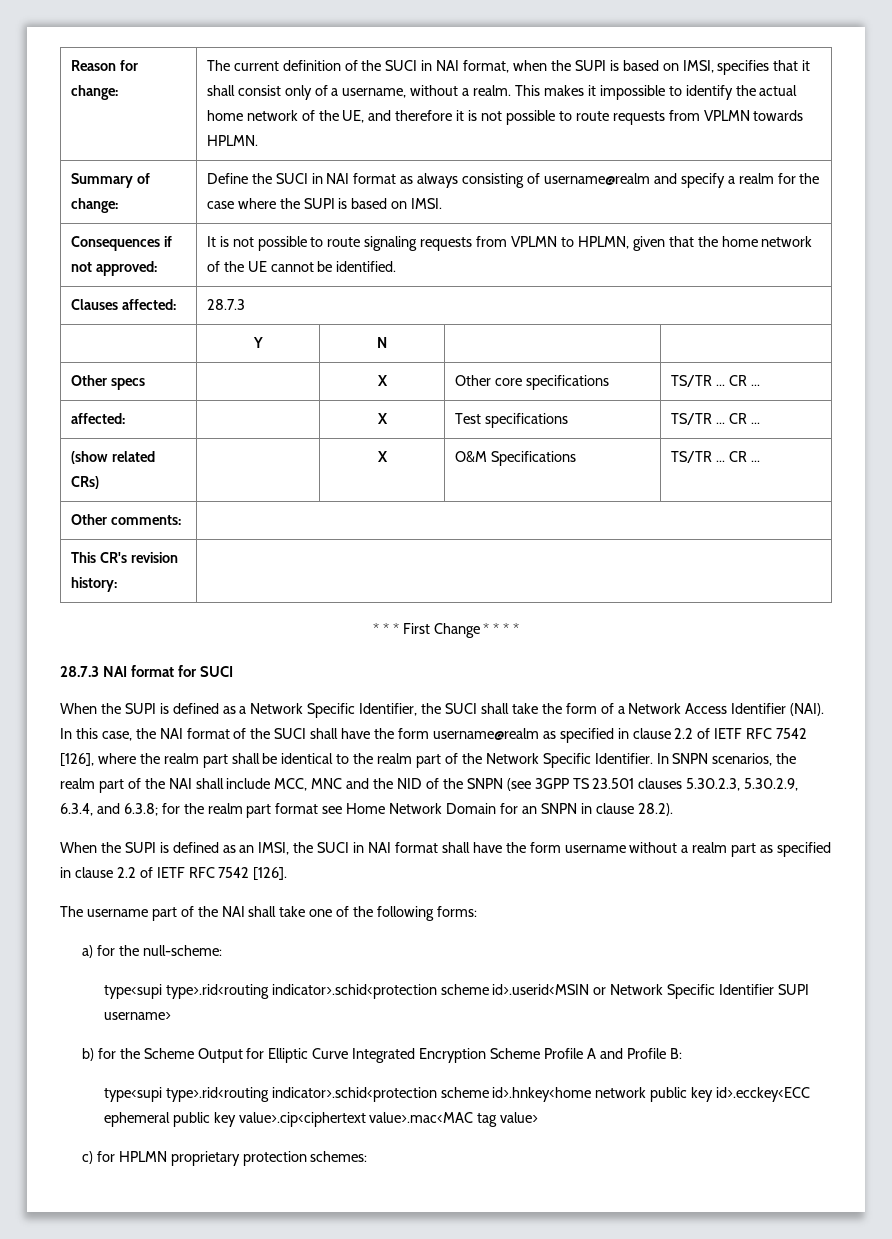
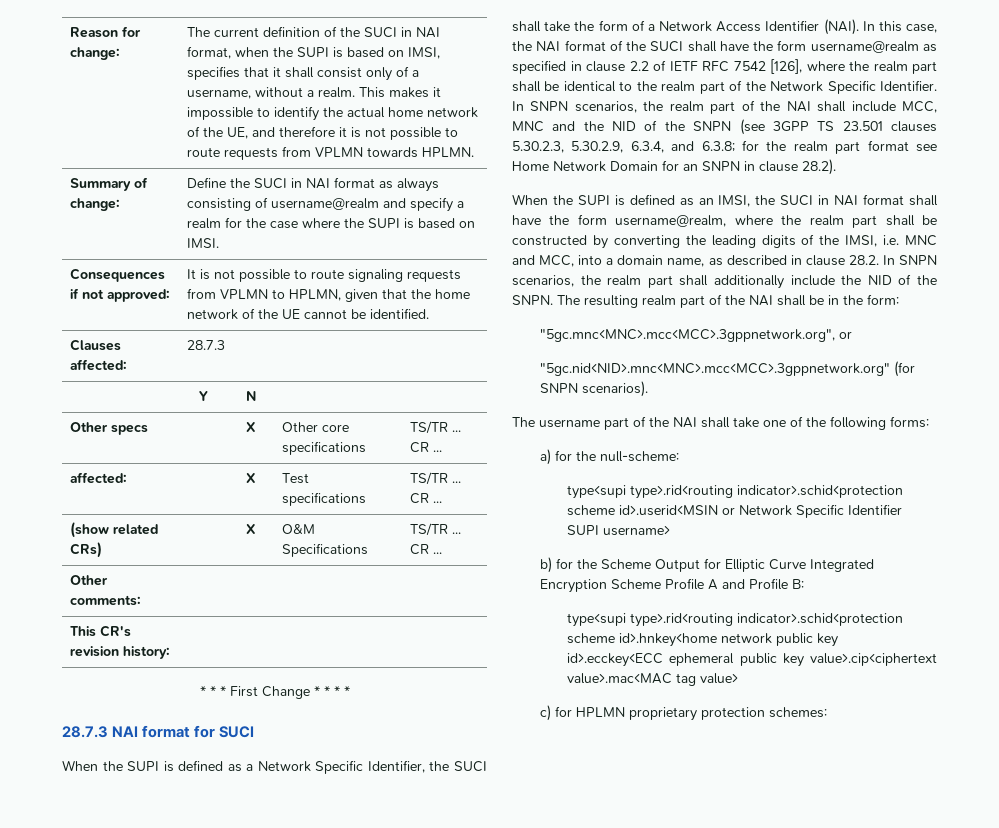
- When the SUPI is defined as an IMSI, the SUCI in NAI format shall have the form username without a realm part as specified in clause 2.2 of IETF RFC 7542 [126].
+ When the SUPI is defined as an IMSI, the SUCI in NAI format shall have the form username@realm, where the realm part shall be constructed by converting the leading digits of the IMSI, i.e. MNC and MCC, into a domain name, as described in clause 28.2. In SNPN scenarios, the realm part shall additionally include the NID of the SNPN. The resulting realm part of the NAI shall be in the form:
+ "5gc.mnc<MNC>.mcc<MCC>.3gppnetwork.org", or
+ "5gc.nid<NID>.mnc<MNC>.mcc<MCC>.3gppnetwork.org" (for SNPN scenarios).

